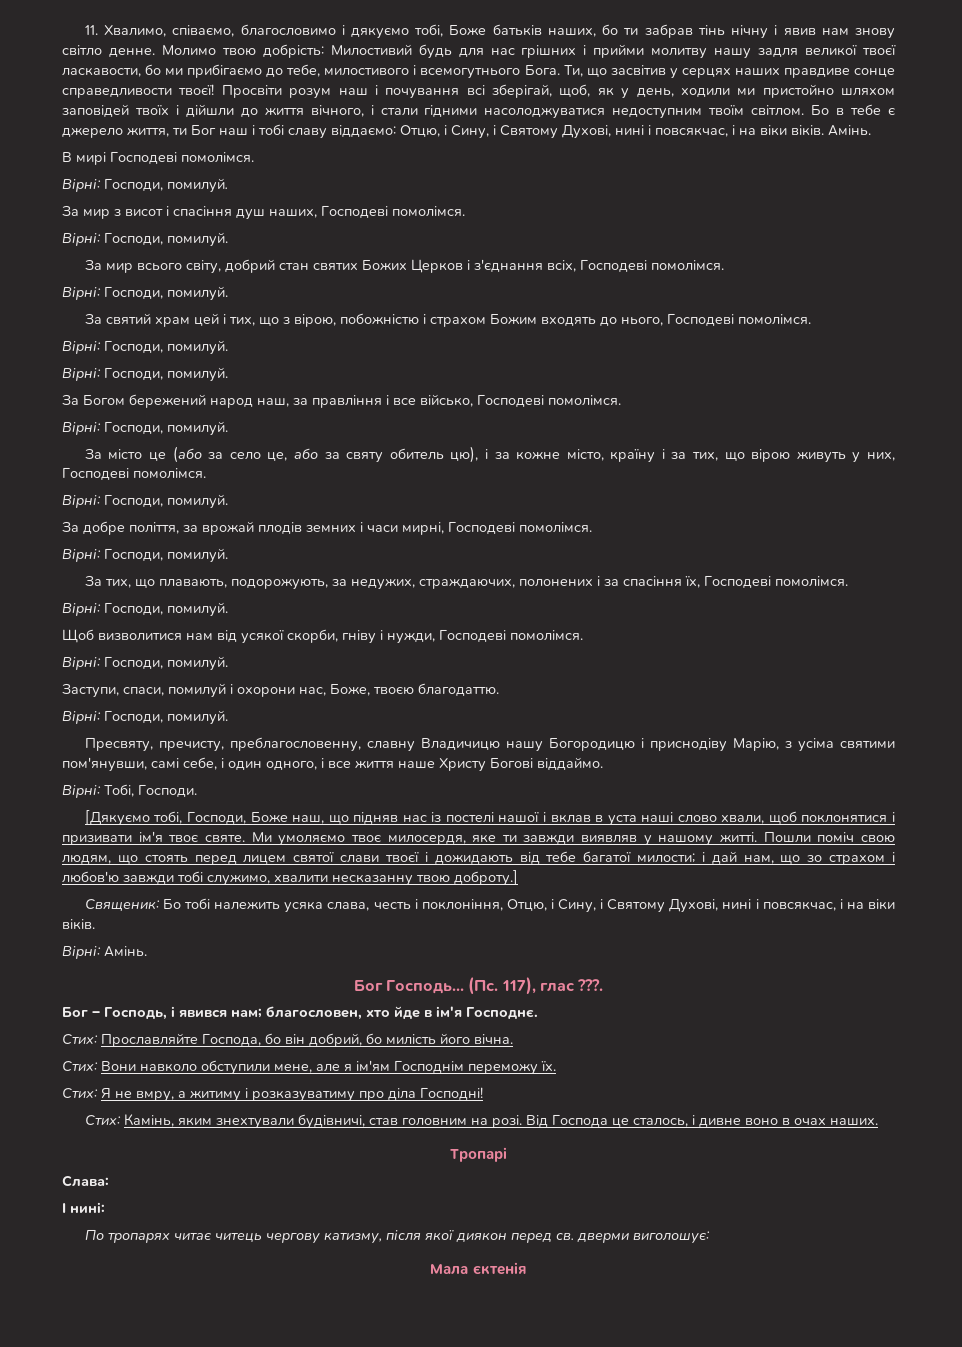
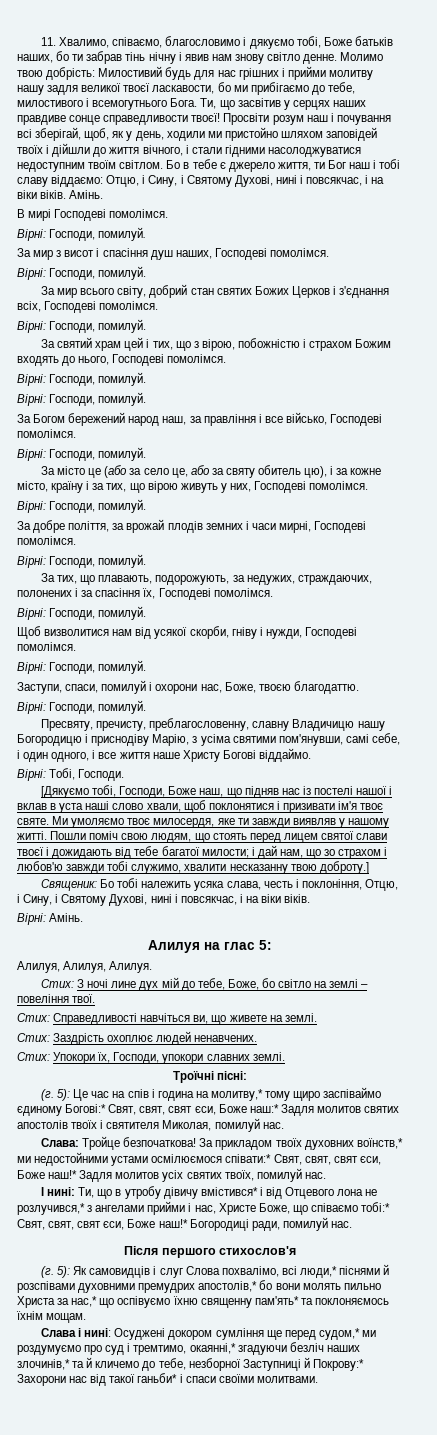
- Бог Господь... (Пс. 117), глас ???.
- Бог – Господь, і явився нам; благословен, хто йде в ім'я Господнє.
- Стих: Прославляйте Господа, бо він добрий, бо милість його вічна.
- Стих: Вони навколо обступили мене, але я ім'ям Господнім переможу їх.
- Стих: Я не вмру, а житиму і розказуватиму про діла Господні!
- Стих: Камінь, яким знехтували будівничі, став головним на розі. Від Господа це сталось, і дивне воно в очах наших.
- Тропарі
- Слава:
- І нині:
- По тропарях читає читець чергову катизму, після якої диякон перед св. дверми виголошує:
- Мала єктенія
+ Алилуя на глас 5:
+ Алилуя, Алилуя, Алилуя.
+ Стих: З ночі лине дух мій до тебе, Боже, бо світло на землі – повеління твої.
+ Стих: Справедливості навчіться ви, що живете на землі.
+ Стих: Заздрість охоплює людей ненавчених.
+ Стих: Упокори їх, Господи, упокори славних землі.
+ Троїчні пісні:
+ (г. 5): Це час на спів і година на молитву,* тому щиро заспіваймо єдиному Богові:* Свят, свят, свят єси, Боже наш:* Задля молитов святих апостолів твоїх і святителя Миколая, помилуй нас.
+ Слава: Тройце безпочаткова! За прикладом твоїх духовних воїнств,* ми недостойними устами осмілюємося співати:* Свят, свят, свят єси, Боже наш!* Задля молитов усіх святих твоїх, помилуй нас.
+ І нині: Ти, що в утробу дівичу вмістився* і від Отцевого лона не розлучився,* з ангелами прийми і нас, Христе Боже, що співаємо тобі:* Свят, свят, свят єси, Боже наш!* Богородиці ради, помилуй нас.
+ Після першого стихослов'я
+ (г. 5): Як самовидців і слуг Слова похвалімо, всі люди,* піснями й розспівами духовними премудрих апостолів,* бо вони молять пильно Христа за нас,* що оспівуємо їхню священну пам'ять* та поклоняємось їхнім мощам.
+ Слава і нині: Осуджені докором сумління ще перед судом,* ми роздумуємо про суд і тремтимо, окаянні,* згадуючи безліч наших злочинів,* та й кличемо до тебе, незборної Заступниці й Покрову:* Захорони нас від такої ганьби* і спаси своїми молитвами.

